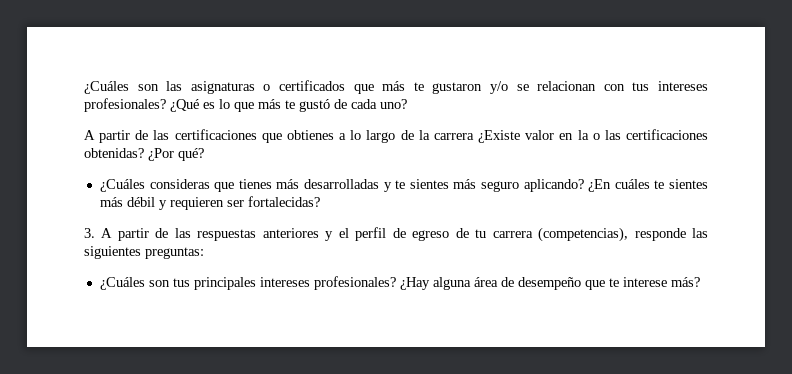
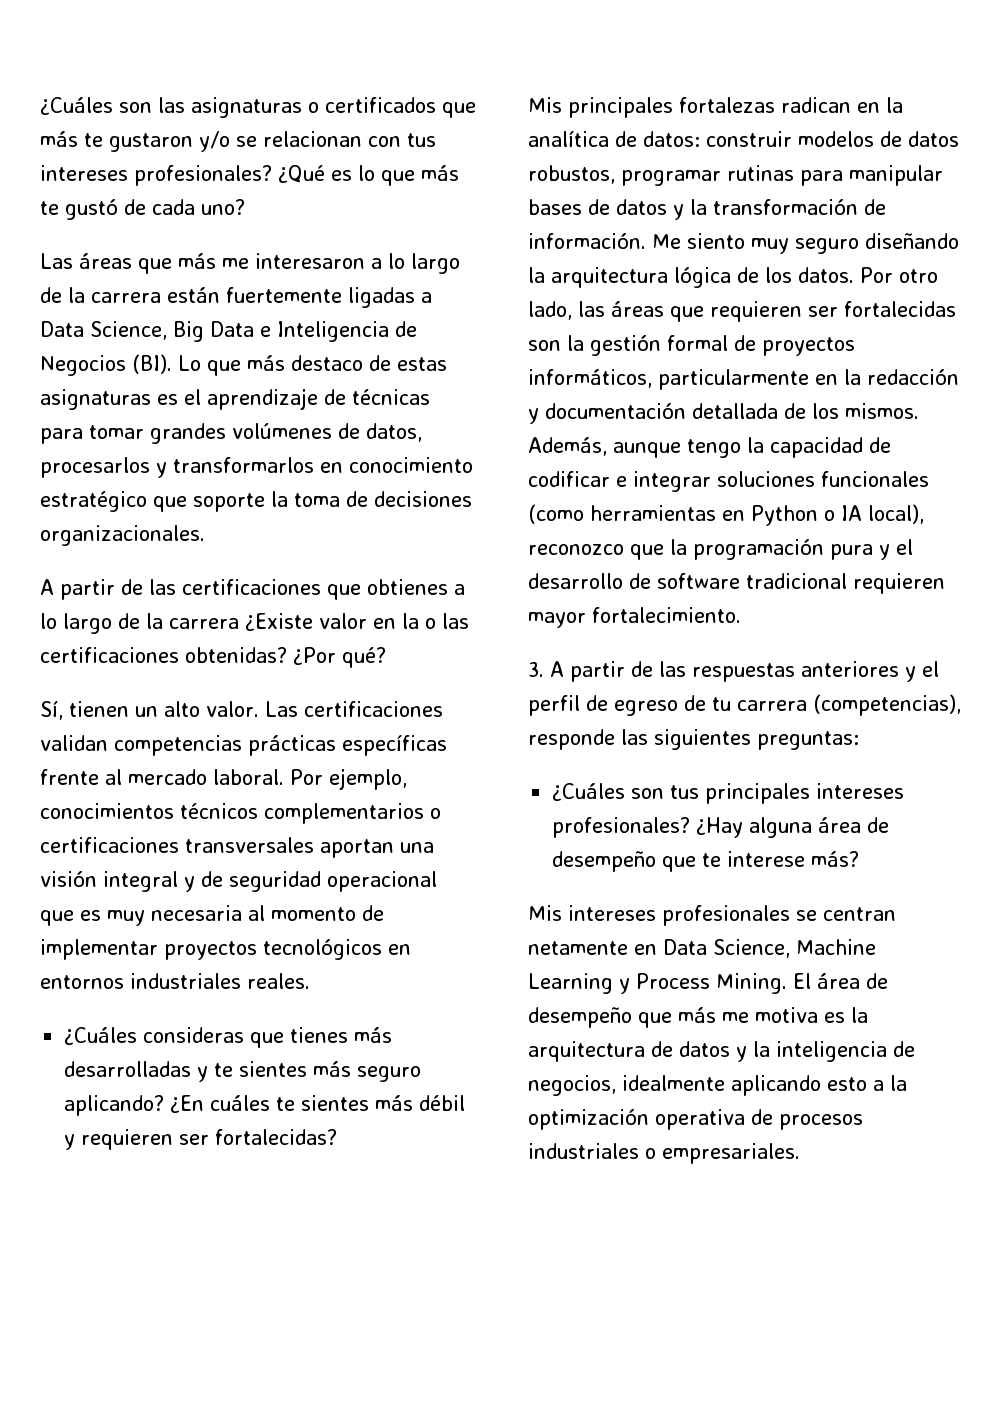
+ Las áreas que más me interesaron a lo largo de la carrera están fuertemente ligadas a Data Science, Big Data e Inteligencia de Negocios (BI). Lo que más destaco de estas asignaturas es el aprendizaje de técnicas para tomar grandes volúmenes de datos, procesarlos y transformarlos en conocimiento estratégico que soporte la toma de decisiones organizacionales.
+ Sí, tienen un alto valor. Las certificaciones validan competencias prácticas específicas frente al mercado laboral. Por ejemplo, conocimientos técnicos complementarios o certificaciones transversales aportan una visión integral y de seguridad operacional que es muy necesaria al momento de implementar proyectos tecnológicos en entornos industriales reales.
+ Mis principales fortalezas radican en la analítica de datos: construir modelos de datos robustos, programar rutinas para manipular bases de datos y la transformación de información. Me siento muy seguro diseñando la arquitectura lógica de los datos. Por otro lado, las áreas que requieren ser fortalecidas son la gestión formal de proyectos informáticos, particularmente en la redacción y documentación detallada de los mismos. Además, aunque tengo la capacidad de codificar e integrar soluciones funcionales (como herramientas en Python o IA local), reconozco que la programación pura y el desarrollo de software tradicional requieren mayor fortalecimiento.
+ Mis intereses profesionales se centran netamente en Data Science, Machine Learning y Process Mining. El área de desempeño que más me motiva es la arquitectura de datos y la inteligencia de negocios, idealmente aplicando esto a la optimización operativa de procesos industriales o empresariales.

